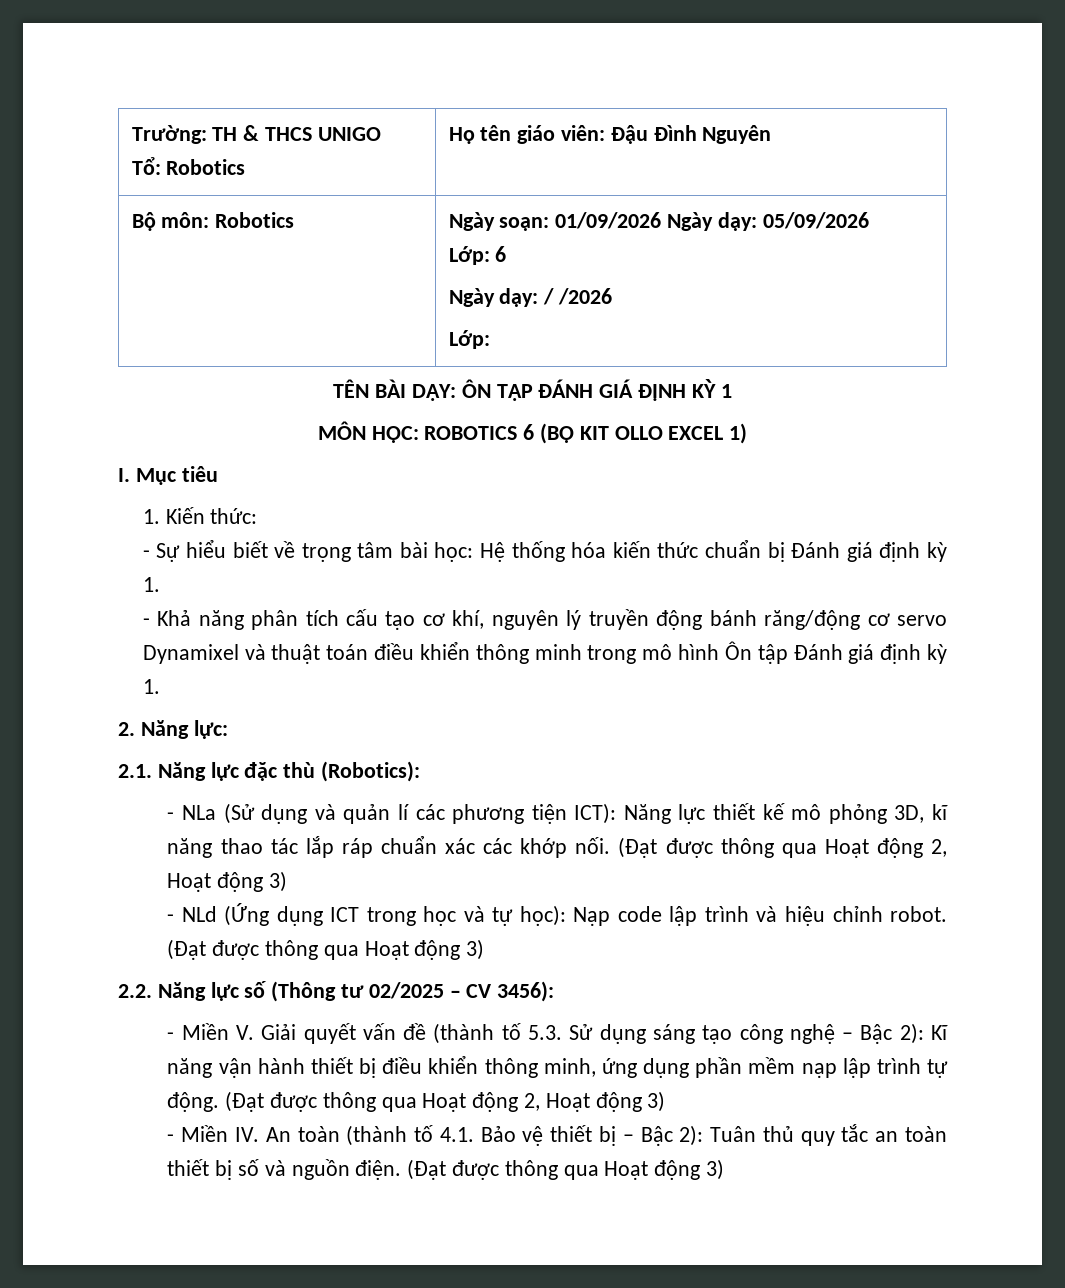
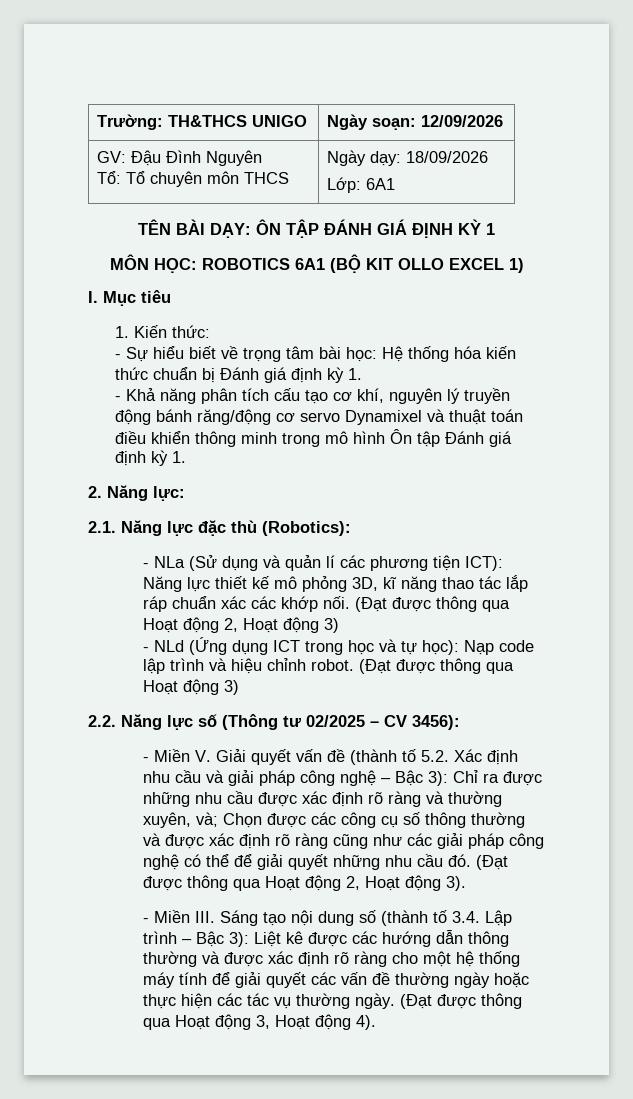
- Trường: TH & THCS UNIGO
- Tổ: Robotics | Họ tên giáo viên: Đậu Đình Nguyên
- Bộ môn: Robotics | Ngày soạn: 01/09/2026 Ngày dạy: 05/09/2026
- Lớp: 6
- Ngày dạy: / /2026
- Lớp:
+ Trường: TH&THCS UNIGO | Ngày soạn: 12/09/2026
+ GV: Đậu Đình Nguyên
+ Tổ: Tổ chuyên môn THCS | Ngày dạy: 18/09/2026
+ Lớp: 6A1
- MÔN HỌC: ROBOTICS 6 (BỘ KIT OLLO EXCEL 1)
+ MÔN HỌC: ROBOTICS 6A1 (BỘ KIT OLLO EXCEL 1)
- - Miền V. Giải quyết vấn đề (thành tố 5.3. Sử dụng sáng tạo công nghệ – Bậc 2): Kĩ năng vận hành thiết bị điều khiển thông minh, ứng dụng phần mềm nạp lập trình tự động. (Đạt được thông qua Hoạt động 2, Hoạt động 3)
- - Miền IV. An toàn (thành tố 4.1. Bảo vệ thiết bị – Bậc 2): Tuân thủ quy tắc an toàn thiết bị số và nguồn điện. (Đạt được thông qua Hoạt động 3)
+ - Miền V. Giải quyết vấn đề (thành tố 5.2. Xác định nhu cầu và giải pháp công nghệ – Bậc 3): Chỉ ra được những nhu cầu được xác định rõ ràng và thường xuyên, và; Chọn được các công cụ số thông thường và được xác định rõ ràng cũng như các giải pháp công nghệ có thể để giải quyết những nhu cầu đó. (Đạt được thông qua Hoạt động 2, Hoạt động 3).
+ - Miền III. Sáng tạo nội dung số (thành tố 3.4. Lập trình – Bậc 3): Liệt kê được các hướng dẫn thông thường và được xác định rõ ràng cho một hệ thống máy tính để giải quyết các vấn đề thường ngày hoặc thực hiện các tác vụ thường ngày. (Đạt được thông qua Hoạt động 3, Hoạt động 4).

